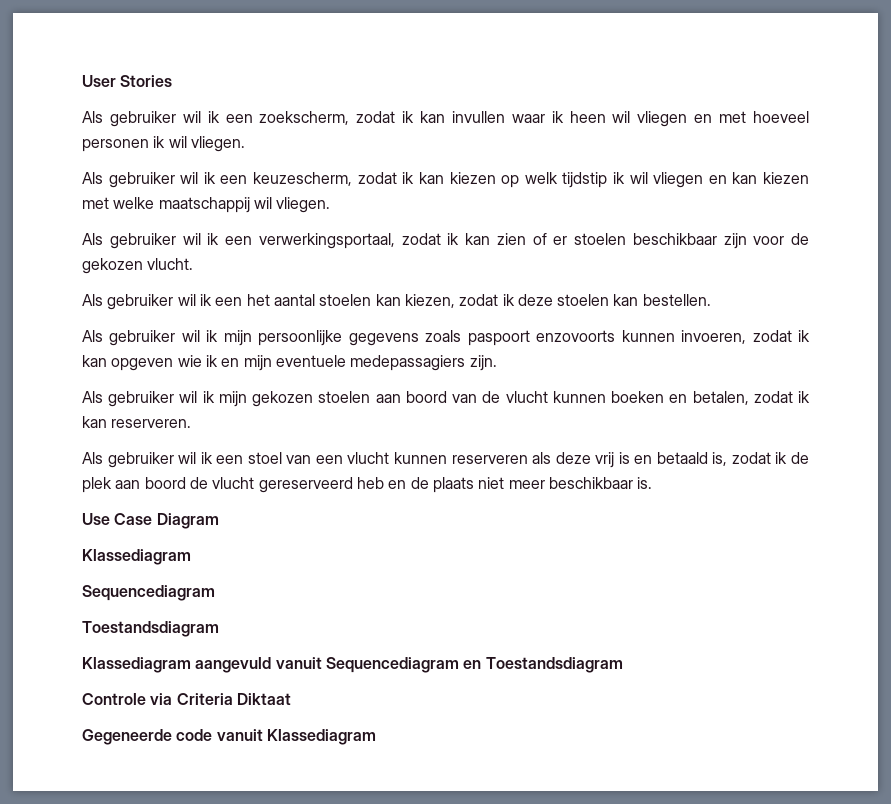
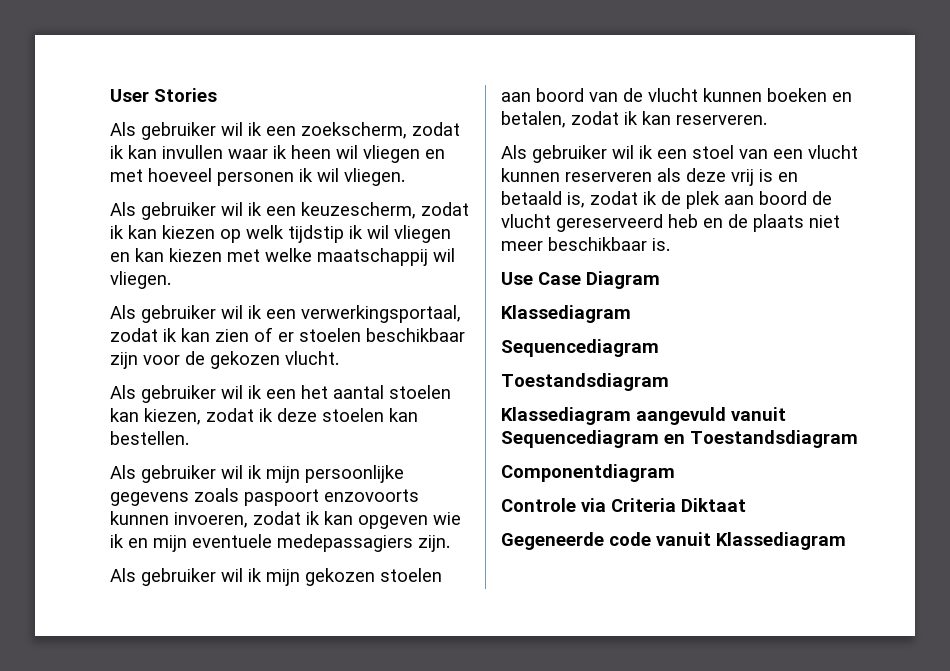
+ Componentdiagram

